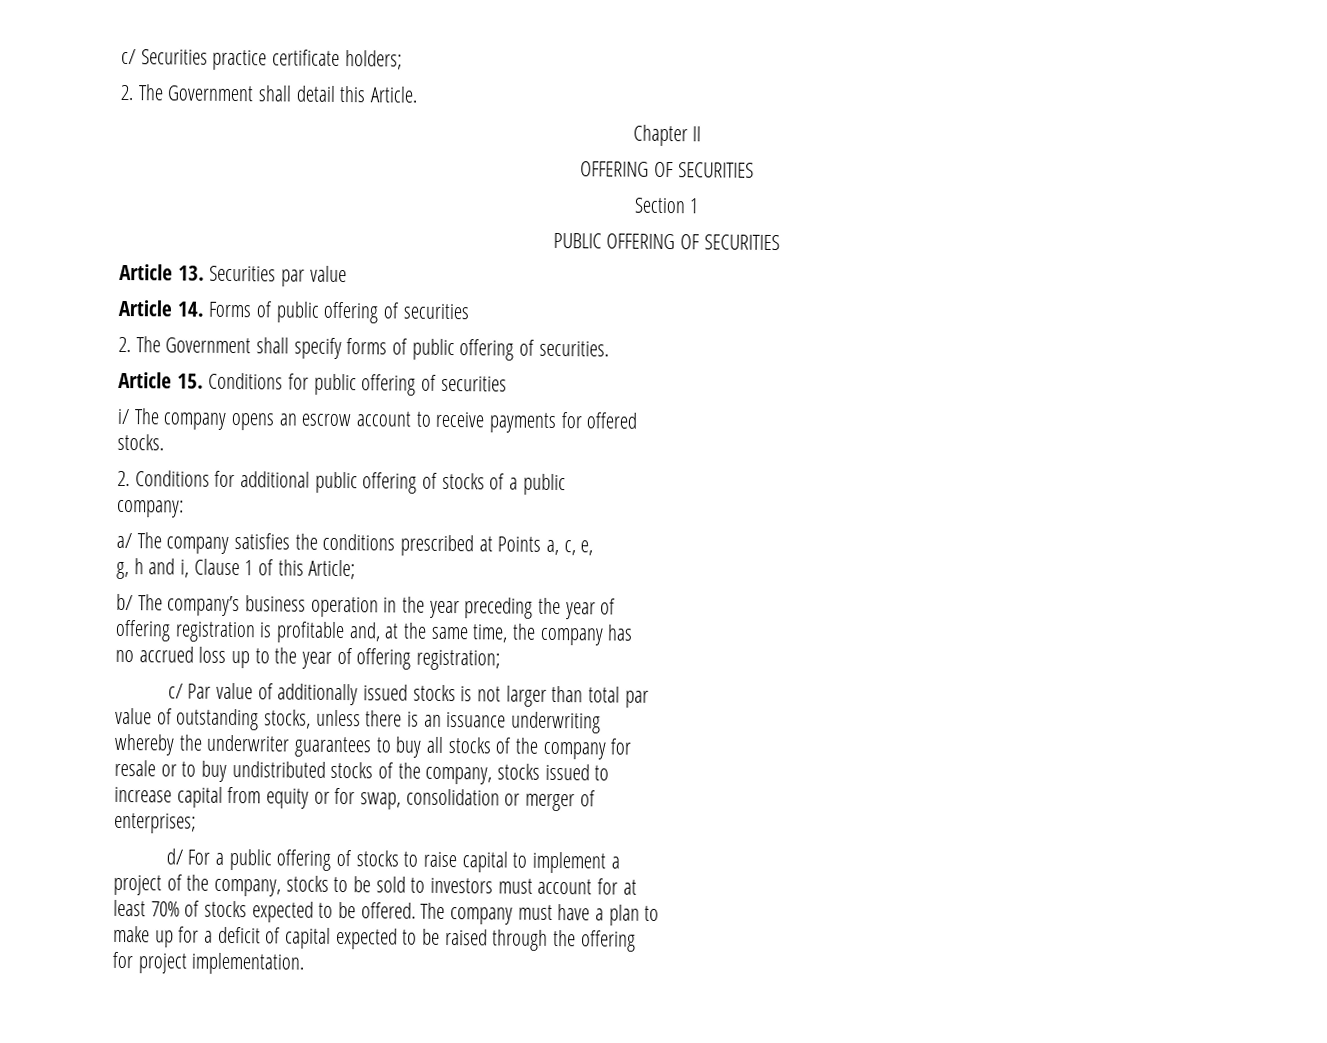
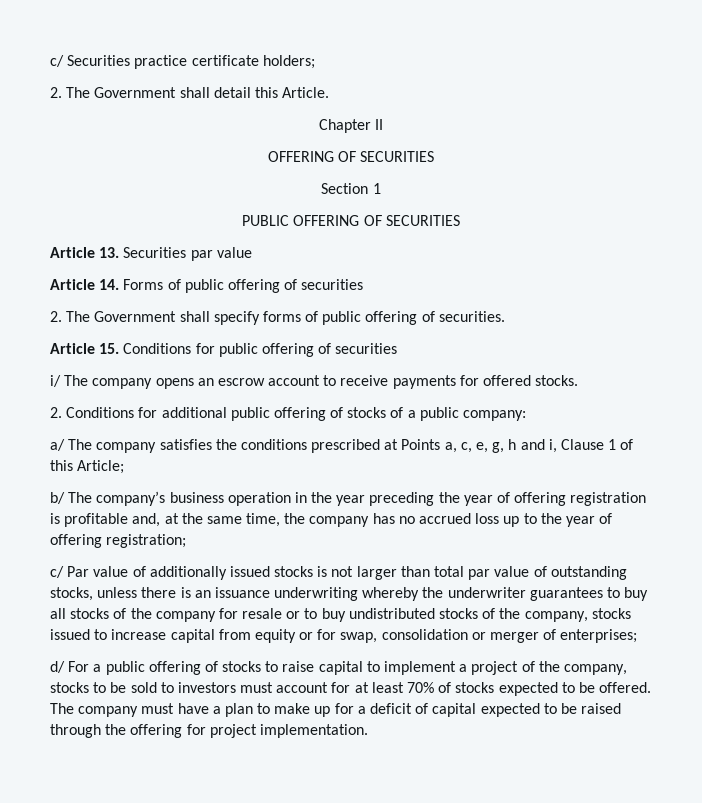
- i/ The company opens an escrow account to receive payments for offered
- stocks.
+ i/ The company opens an escrow account to receive payments for offered stocks.
- 2. Conditions for additional public offering of stocks of a public
- company:
+ 2. Conditions for additional public offering of stocks of a public company:
- a/ The company satisfies the conditions prescribed at Points a, c, e,
- g, h and i, Clause 1 of this Article;
+ a/ The company satisfies the conditions prescribed at Points a, c, e, g, h and i, Clause 1 of this Article;
- b/ The company’s business operation in the year preceding the year of
- offering registration is profitable and, at the same time, the company has
- no accrued loss up to the year of offering registration;
+ b/ The company’s business operation in the year preceding the year of offering registration is profitable and, at the same time, the company has no accrued loss up to the year of offering registration;
- c/ Par value of additionally issued stocks is not larger than total par
- value of outstanding stocks, unless there is an issuance underwriting
- whereby the underwriter guarantees to buy all stocks of the company for
- resale or to buy undistributed stocks of the company, stocks issued to
- increase capital from equity or for swap, consolidation or merger of
- enterprises;
+ c/ Par value of additionally issued stocks is not larger than total par value of outstanding stocks, unless there is an issuance underwriting whereby the underwriter guarantees to buy all stocks of the company for resale or to buy undistributed stocks of the company, stocks issued to increase capital from equity or for swap, consolidation or merger of enterprises;
- d/ For a public offering of stocks to raise capital to implement a
- project of the company, stocks to be sold to investors must account for at
- least 70% of stocks expected to be offered.
+ d/ For a public offering of stocks to raise capital to implement a project of the company, stocks to be sold to investors must account for at least 70% of stocks expected to be offered.
- The company must have a plan to
- make up for a deficit of capital expected to be raised through the offering
- for project implementation.
+ The company must have a plan to make up for a deficit of capital expected to be raised through the offering for project implementation.

